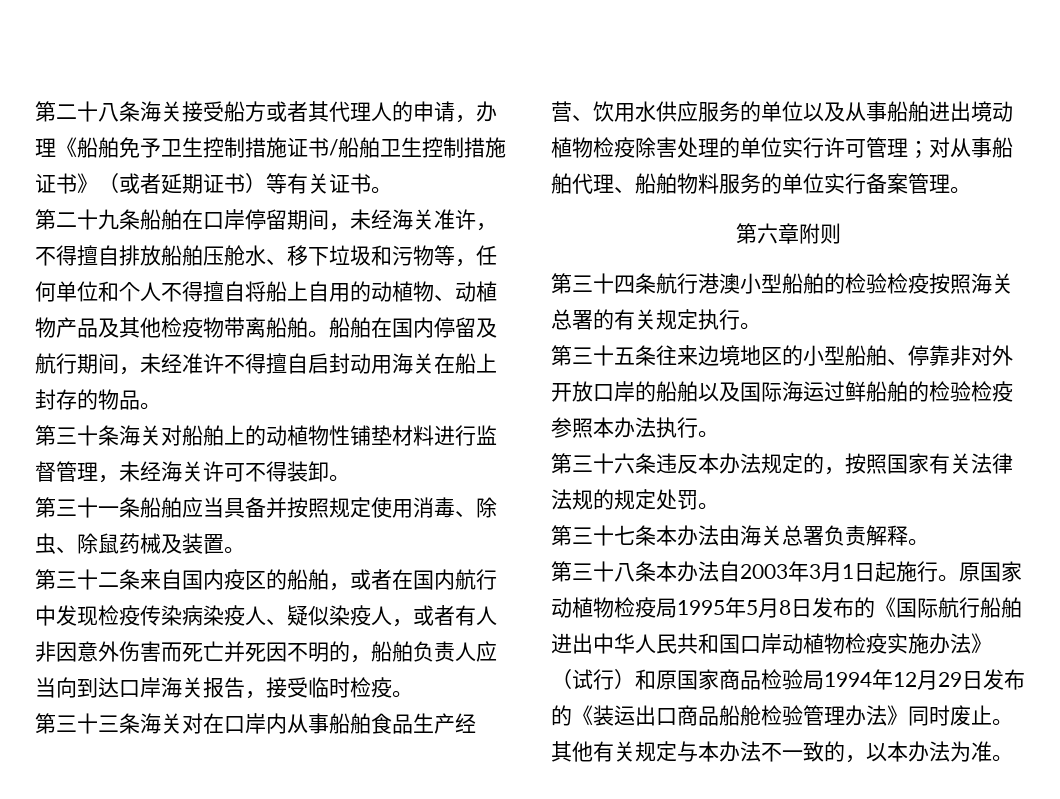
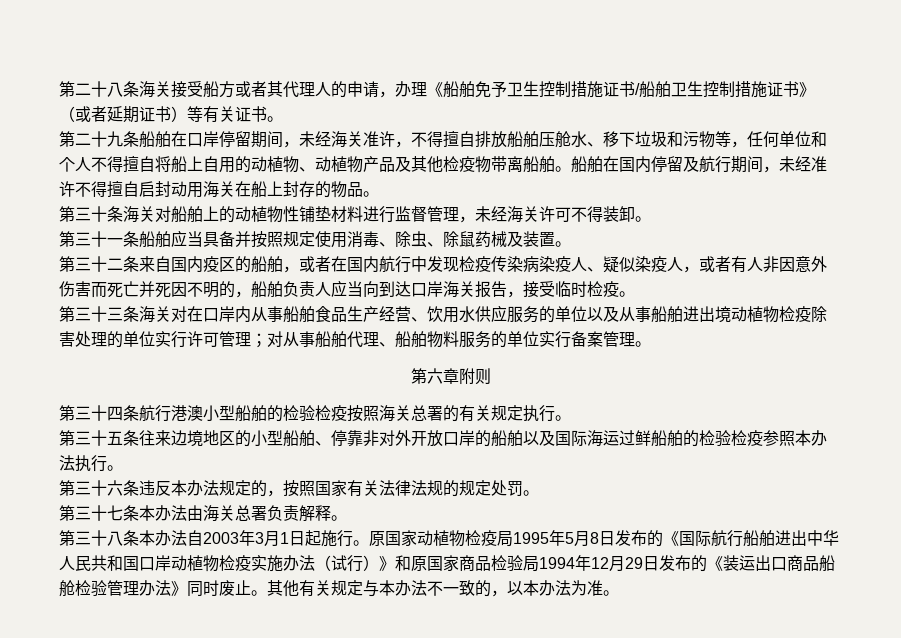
- 原国家动植物检疫局1995年5月8日发布的《国际航行船舶进出中华人民共和国口岸动植物检疫实施办法》（试行）和原国家商品检验局1994年12月29日发布的《装运出口商品船舱检验管理办法》同时废止。
+ 原国家动植物检疫局1995年5月8日发布的《国际航行船舶进出中华人民共和国口岸动植物检疫实施办法（试行）》和原国家商品检验局1994年12月29日发布的《装运出口商品船舱检验管理办法》同时废止。

